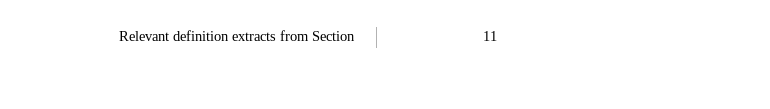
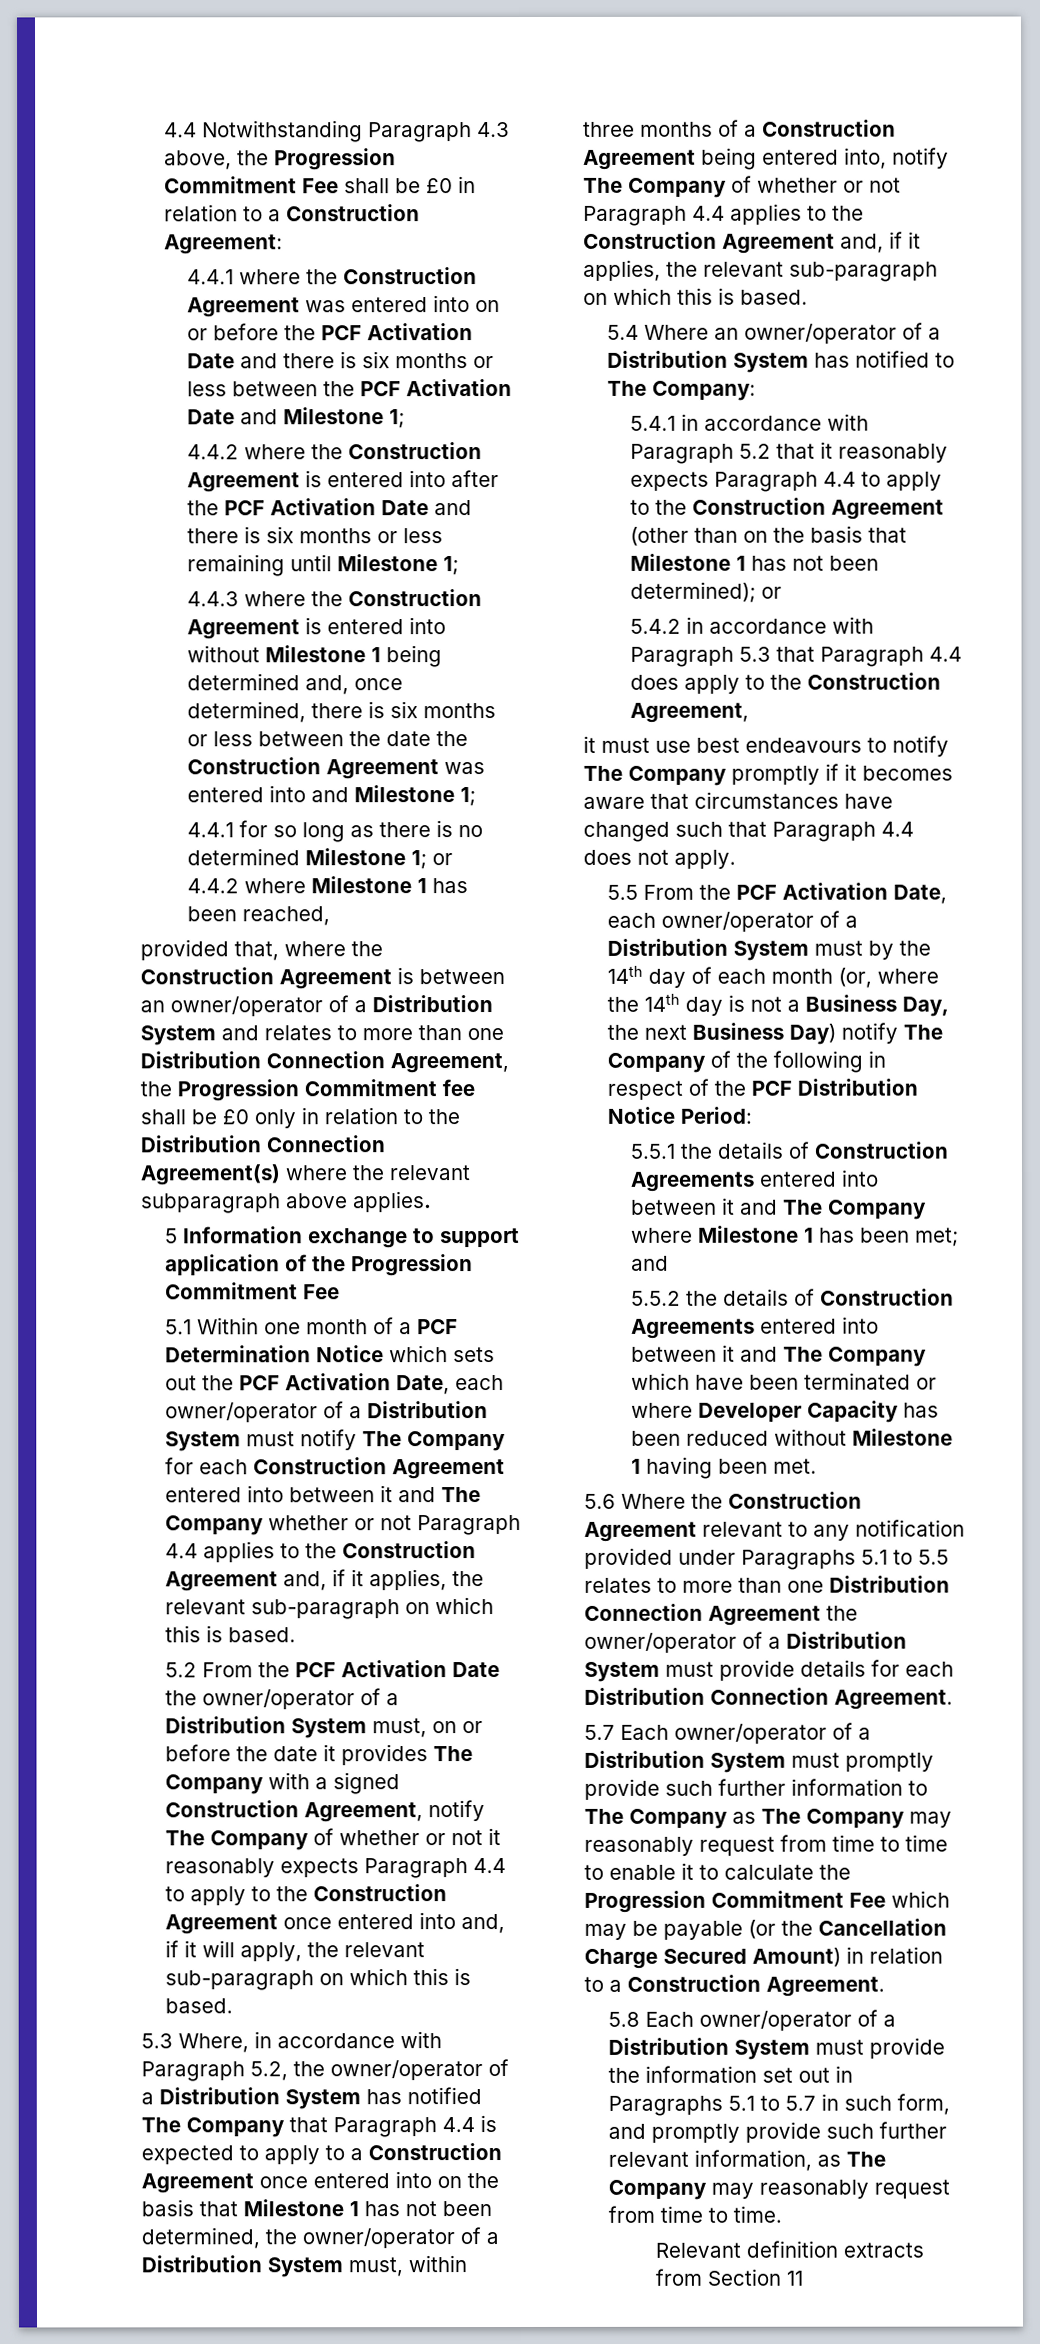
+ 4.4 Notwithstanding Paragraph 4.3 above, the Progression Commitment Fee shall be £0 in relation to a Construction Agreement:
+ 4.4.1 where the Construction Agreement was entered into on or before the PCF Activation Date and there is six months or less between the PCF Activation Date and Milestone 1;
+ 4.4.2 where the Construction Agreement is entered into after the PCF Activation Date and there is six months or less remaining until Milestone 1;
+ 4.4.3 where the Construction Agreement is entered into without Milestone 1 being determined and, once determined, there is six months or less between the date the Construction Agreement was entered into and Milestone 1;
+ 4.4.1 for so long as there is no determined Milestone 1; or
+ 4.4.2 where Milestone 1 has been reached,
+ provided that, where the Construction Agreement is between an owner/operator of a Distribution System and relates to more than one Distribution Connection Agreement, the Progression Commitment fee shall be £0 only in relation to the Distribution Connection Agreement(s) where the relevant subparagraph above applies.
+ 5 Information exchange to support application of the Progression Commitment Fee
+ 5.1 Within one month of a PCF Determination Notice which sets out the PCF Activation Date, each owner/operator of a Distribution System must notify The Company for each Construction Agreement entered into between it and The Company whether or not Paragraph 4.4 applies to the Construction Agreement and, if it applies, the relevant sub-paragraph on which this is based.
+ 5.2 From the PCF Activation Date the owner/operator of a Distribution System must, on or before the date it provides The Company with a signed Construction Agreement, notify The Company of whether or not it reasonably expects Paragraph 4.4 to apply to the Construction Agreement once entered into and, if it will apply, the relevant sub-paragraph on which this is based.
+ 5.3 Where, in accordance with Paragraph 5.2, the owner/operator of a Distribution System has notified The Company that Paragraph 4.4 is expected to apply to a Construction Agreement once entered into on the basis that Milestone 1 has not been determined, the owner/operator of a Distribution System must, within three months of a Construction Agreement being entered into, notify The Company of whether or not Paragraph 4.4 applies to the Construction Agreement and, if it applies, the relevant sub-paragraph on which this is based.
+ 5.4 Where an owner/operator of a Distribution System has notified to The Company:
+ 5.4.1 in accordance with Paragraph 5.2 that it reasonably expects Paragraph 4.4 to apply to the Construction Agreement (other than on the basis that Milestone 1 has not been determined); or
+ 5.4.2 in accordance with Paragraph 5.3 that Paragraph 4.4 does apply to the Construction Agreement,
+ it must use best endeavours to notify The Company promptly if it becomes aware that circumstances have changed such that Paragraph 4.4 does not apply.
+ 5.5 From the PCF Activation Date, each owner/operator of a Distribution System must by the 14th day of each month (or, where the 14th day is not a Business Day, the next Business Day) notify The Company of the following in respect of the PCF Distribution Notice Period:
+ 5.5.1 the details of Construction Agreements entered into between it and The Company where Milestone 1 has been met; and
+ 5.5.2 the details of Construction Agreements entered into between it and The Company which have been terminated or where Developer Capacity has been reduced without Milestone 1 having been met.
+ 5.6 Where the Construction Agreement relevant to any notification provided under Paragraphs 5.1 to 5.5 relates to more than one Distribution Connection Agreement the owner/operator of a Distribution System must provide details for each Distribution Connection Agreement.
+ 5.7 Each owner/operator of a Distribution System must promptly provide such further information to The Company as The Company may reasonably request from time to time to enable it to calculate the Progression Commitment Fee which may be payable (or the Cancellation Charge Secured Amount) in relation to a Construction Agreement.
+ 5.8 Each owner/operator of a Distribution System must provide the information set out in Paragraphs 5.1 to 5.7 in such form, and promptly provide such further relevant information, as The Company may reasonably request from time to time.

